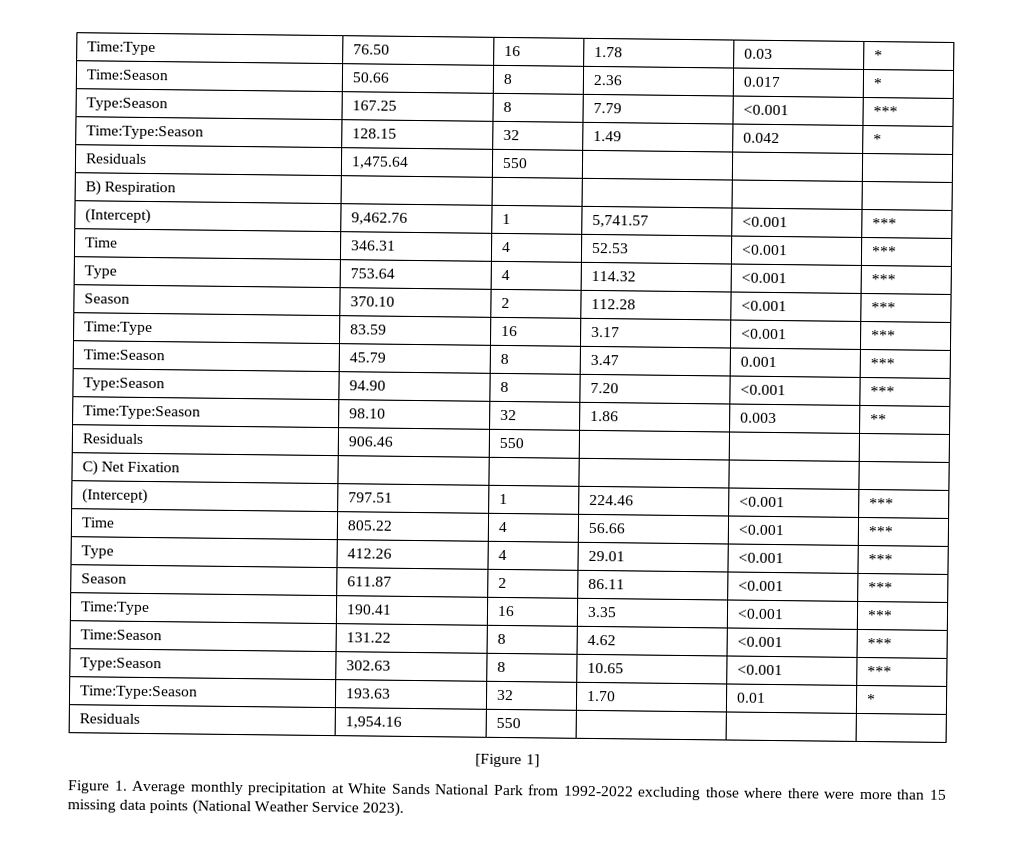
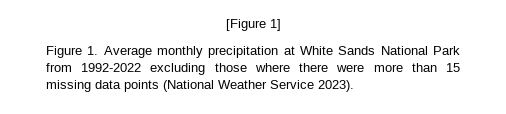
- Time:Type | 76.50 | 16 | 1.78 | 0.03 | *
- Time:Season | 50.66 | 8 | 2.36 | 0.017 | *
- Type:Season | 167.25 | 8 | 7.79 | <0.001 | ***
- Time:Type:Season | 128.15 | 32 | 1.49 | 0.042 | *
- Residuals | 1,475.64 | 550 | | |
- B) Respiration | | | | |
- (Intercept) | 9,462.76 | 1 | 5,741.57 | <0.001 | ***
- Time | 346.31 | 4 | 52.53 | <0.001 | ***
- Type | 753.64 | 4 | 114.32 | <0.001 | ***
- Season | 370.10 | 2 | 112.28 | <0.001 | ***
- Time:Type | 83.59 | 16 | 3.17 | <0.001 | ***
- Time:Season | 45.79 | 8 | 3.47 | 0.001 | ***
- Type:Season | 94.90 | 8 | 7.20 | <0.001 | ***
- Time:Type:Season | 98.10 | 32 | 1.86 | 0.003 | **
- Residuals | 906.46 | 550 | | |
- C) Net Fixation | | | | |
- (Intercept) | 797.51 | 1 | 224.46 | <0.001 | ***
- Time | 805.22 | 4 | 56.66 | <0.001 | ***
- Type | 412.26 | 4 | 29.01 | <0.001 | ***
- Season | 611.87 | 2 | 86.11 | <0.001 | ***
- Time:Type | 190.41 | 16 | 3.35 | <0.001 | ***
- Time:Season | 131.22 | 8 | 4.62 | <0.001 | ***
- Type:Season | 302.63 | 8 | 10.65 | <0.001 | ***
- Time:Type:Season | 193.63 | 32 | 1.70 | 0.01 | *
- Residuals | 1,954.16 | 550 | | |

